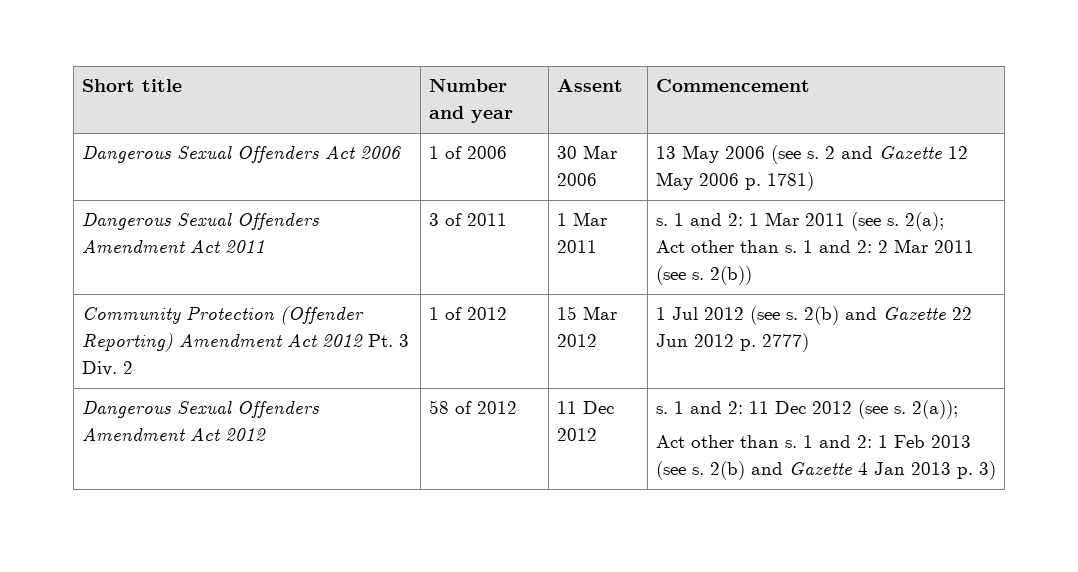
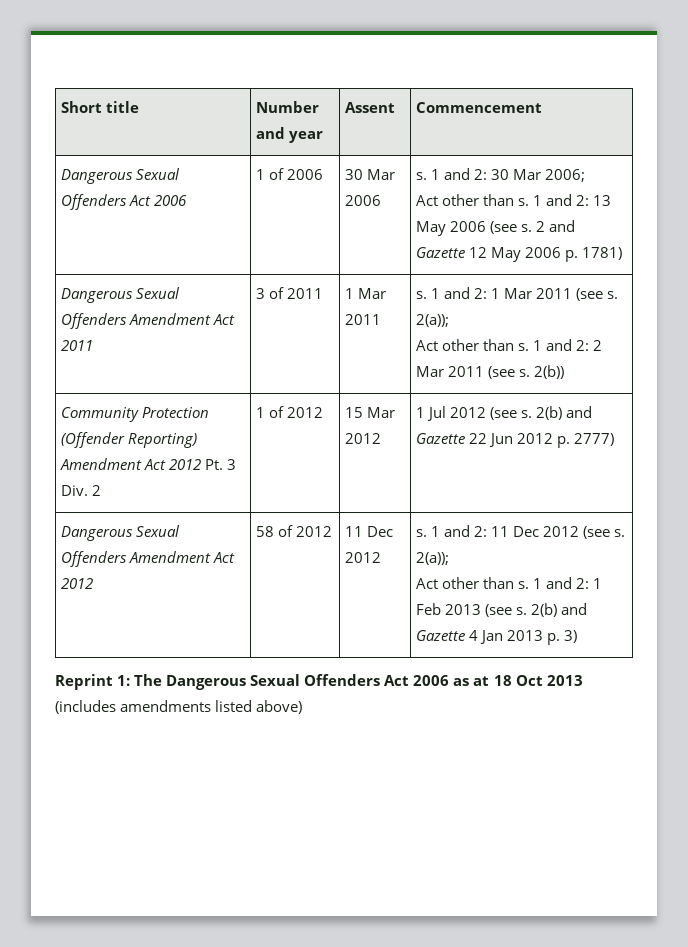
- Dangerous Sexual Offenders Act 2006 | 1 of 2006 | 30 Mar 2006 | 13 May 2006 (see s. 2 and Gazette 12 May 2006 p. 1781)
+ Dangerous Sexual Offenders Act 2006 | 1 of 2006 | 30 Mar 2006 | s. 1 and 2: 30 Mar 2006;
+ Act other than s. 1 and 2: 13 May 2006 (see s. 2 and Gazette 12 May 2006 p. 1781)
- Dangerous Sexual Offenders Amendment Act 2011 | 3 of 2011 | 1 Mar 2011 | s. 1 and 2: 1 Mar 2011 (see s. 2(a);
+ Dangerous Sexual Offenders Amendment Act 2011 | 3 of 2011 | 1 Mar 2011 | s. 1 and 2: 1 Mar 2011 (see s. 2(a));
+ Reprint 1: The Dangerous Sexual Offenders Act 2006 as at 18 Oct 2013 (includes amendments listed above)

